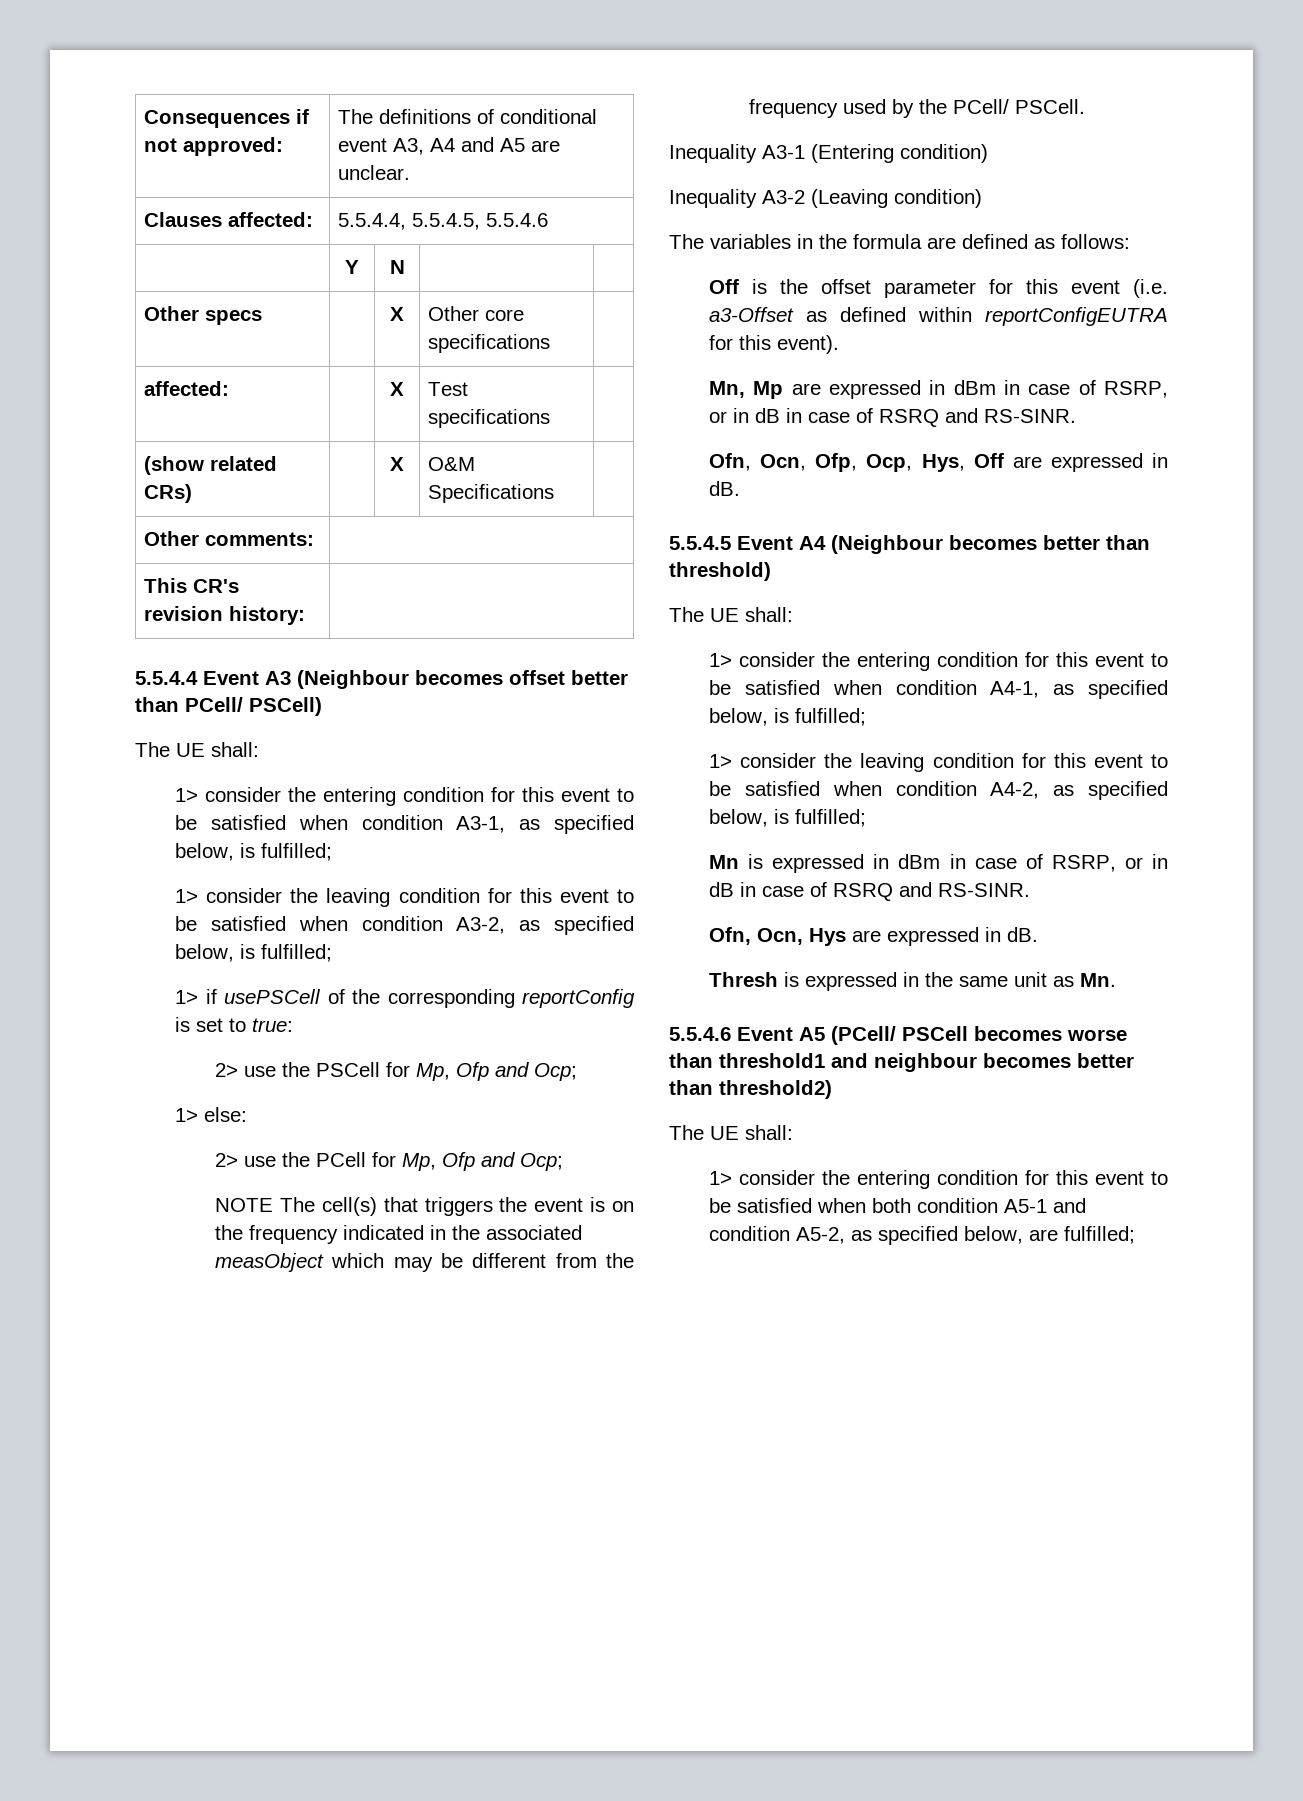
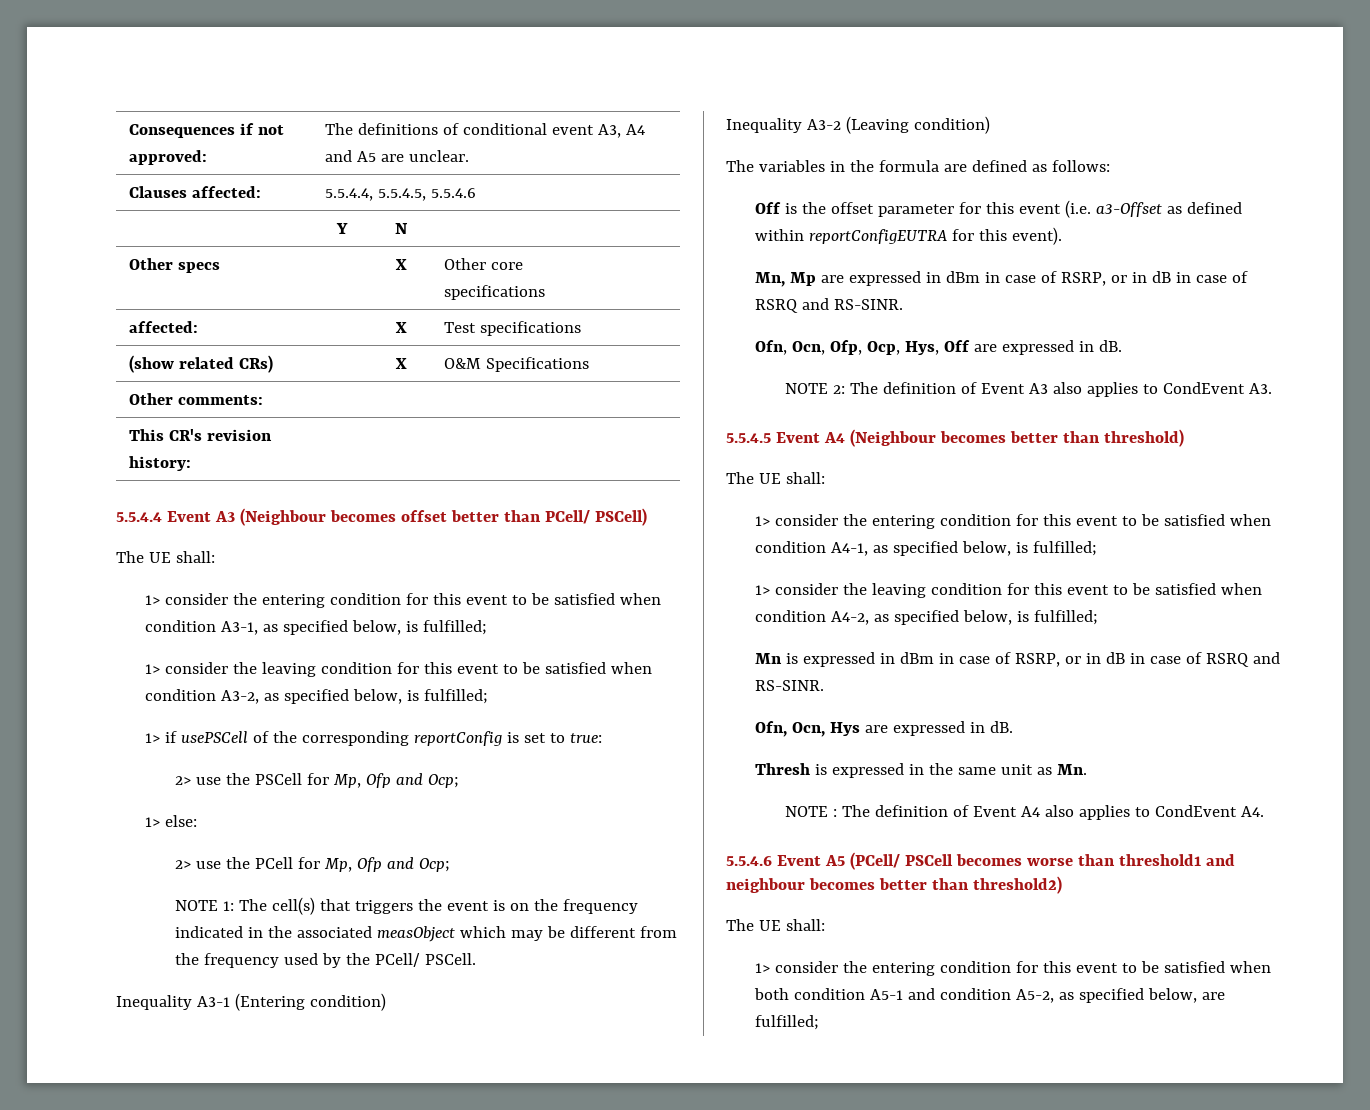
- NOTE The cell(s) that triggers the event is on the frequency indicated in the associated measObject which may be different from the frequency used by the PCell/ PSCell.
+ NOTE 1: The cell(s) that triggers the event is on the frequency indicated in the associated measObject which may be different from the frequency used by the PCell/ PSCell.
+ NOTE 2: The definition of Event A3 also applies to CondEvent A3.
+ NOTE : The definition of Event A4 also applies to CondEvent A4.

